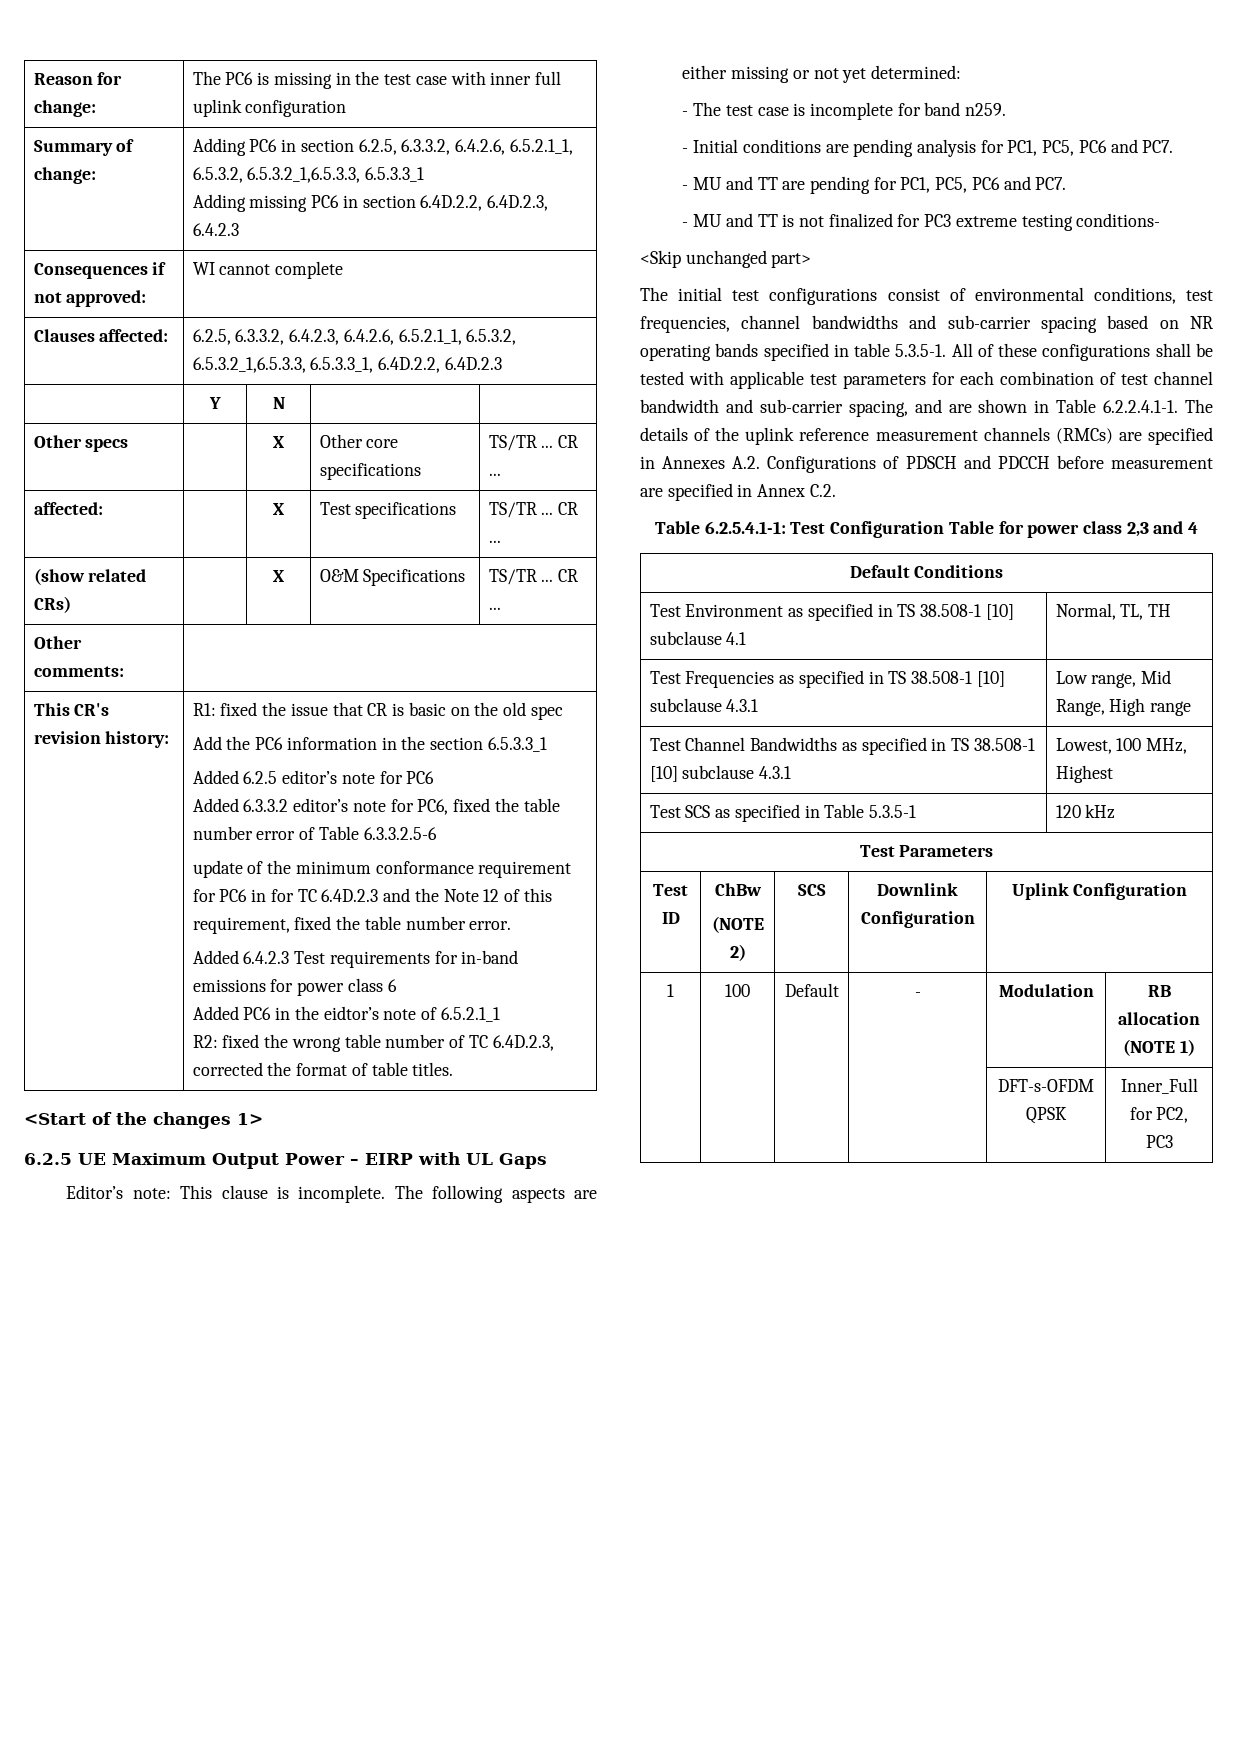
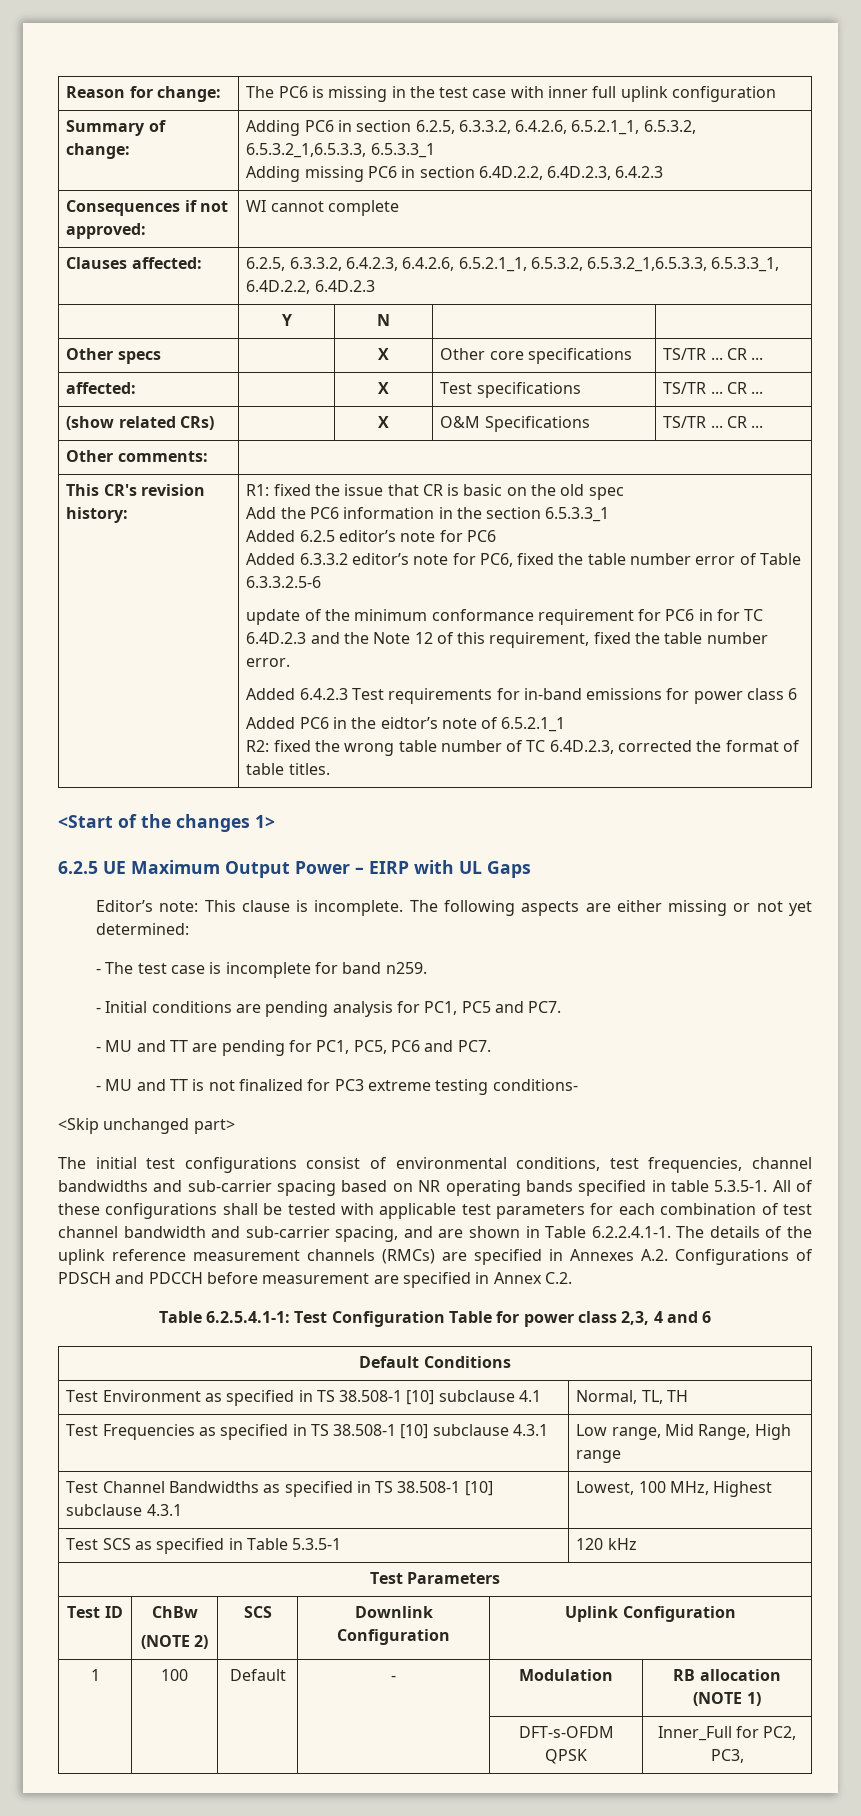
- - Initial conditions are pending analysis for PC1, PC5, PC6 and PC7.
+ - Initial conditions are pending analysis for PC1, PC5 and PC7.
- Table 6.2.5.4.1-1: Test Configuration Table for power class 2,3 and 4
+ Table 6.2.5.4.1-1: Test Configuration Table for power class 2,3, 4 and 6
- | | | | DFT-s-OFDM QPSK | Inner_Full for PC2, PC3
+ | | | | DFT-s-OFDM QPSK | Inner_Full for PC2, PC3,

